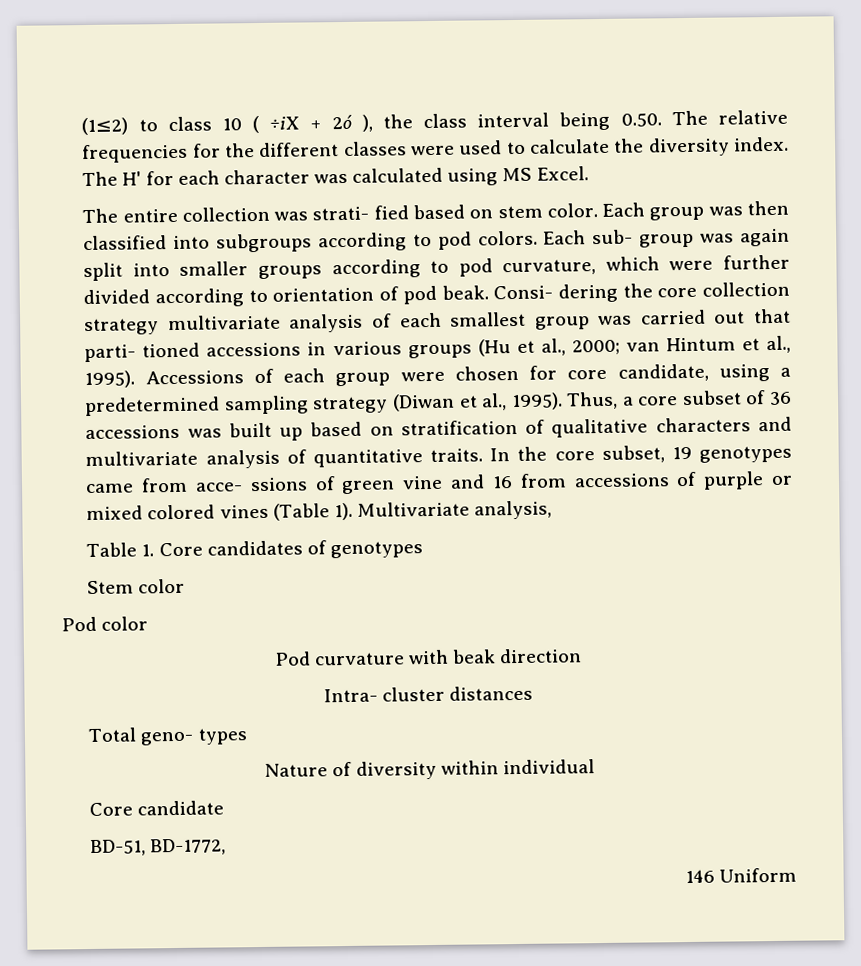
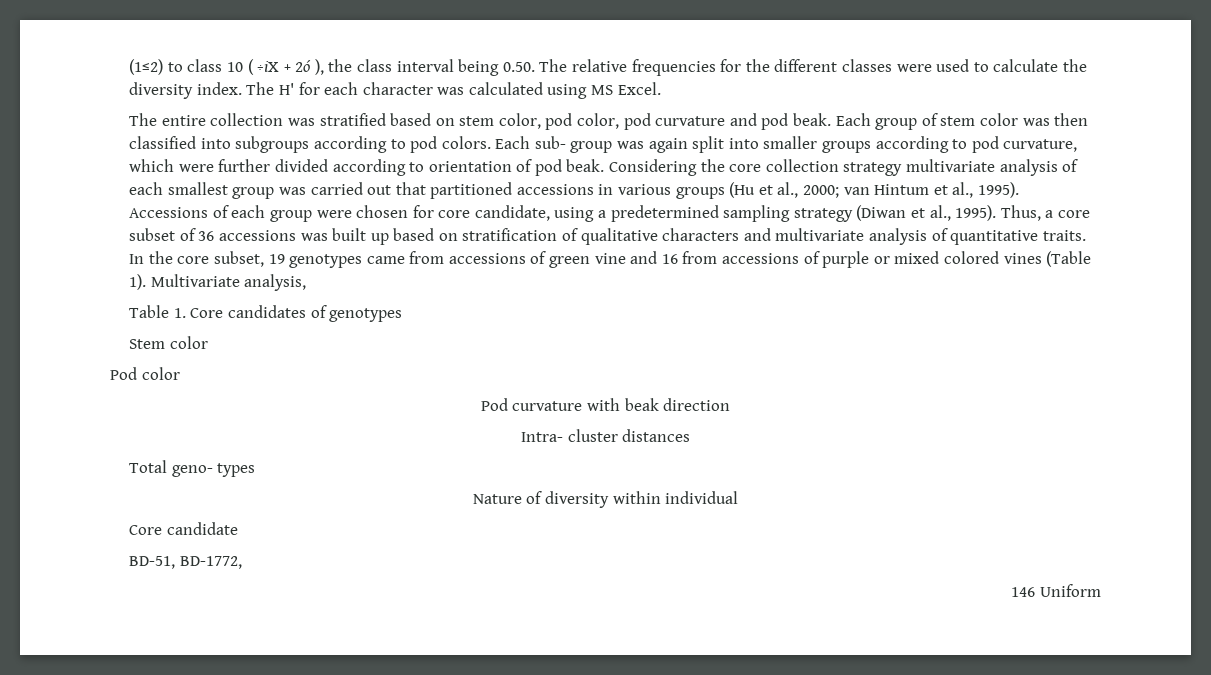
- The entire collection was strati- fied based on stem color. Each group was then classified into subgroups according to pod colors.
+ The entire collection was stratified based on stem color, pod color, pod curvature and pod beak. Each group of stem color was then classified into subgroups according to pod colors.
- Consi- dering the core collection strategy multivariate analysis of each smallest group was carried out that parti- tioned accessions in various groups (Hu et al., 2000; van Hintum et al., 1995).
+ Considering the core collection strategy multivariate analysis of each smallest group was carried out that partitioned accessions in various groups (Hu et al., 2000; van Hintum et al., 1995).
- In the core subset, 19 genotypes came from acce- ssions of green vine and 16 from accessions of purple or mixed colored vines (Table 1).
+ In the core subset, 19 genotypes came from accessions of green vine and 16 from accessions of purple or mixed colored vines (Table 1).

